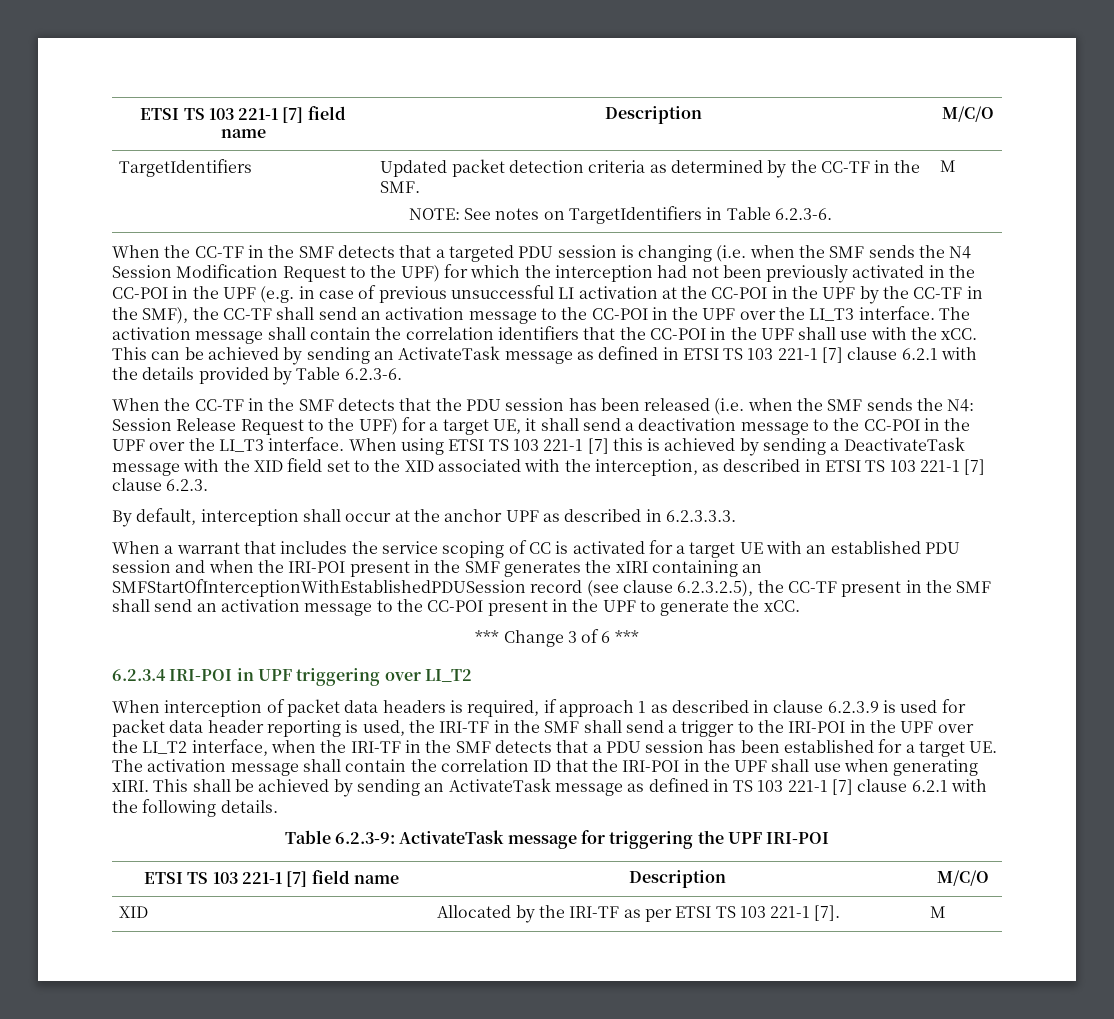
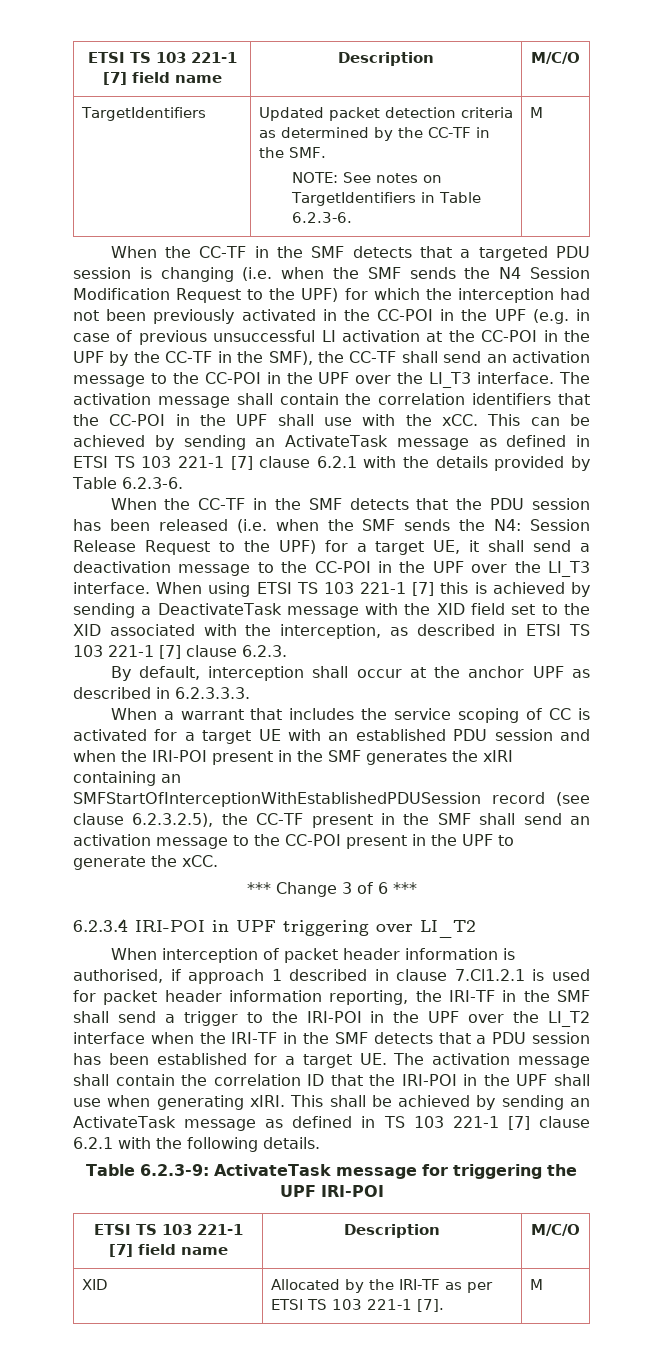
- When interception of packet data headers is required, if approach 1 as described in clause 6.2.3.9 is used for packet data header reporting is used, the IRI-TF in the SMF shall send a trigger to the IRI-POI in the UPF over the LI_T2 interface, when the IRI-TF in the SMF detects that a PDU session has been established for a target UE. The activation message shall contain the correlation ID that the IRI-POI in the UPF shall use when generating xIRI.
+ When interception of packet header information is authorised, if approach 1 described in clause 7.Cl1.2.1 is used for packet header information reporting, the IRI-TF in the SMF shall send a trigger to the IRI-POI in the UPF over the LI_T2 interface when the IRI-TF in the SMF detects that a PDU session has been established for a target UE. The activation message shall contain the correlation ID that the IRI-POI in the UPF shall use when generating xIRI.

